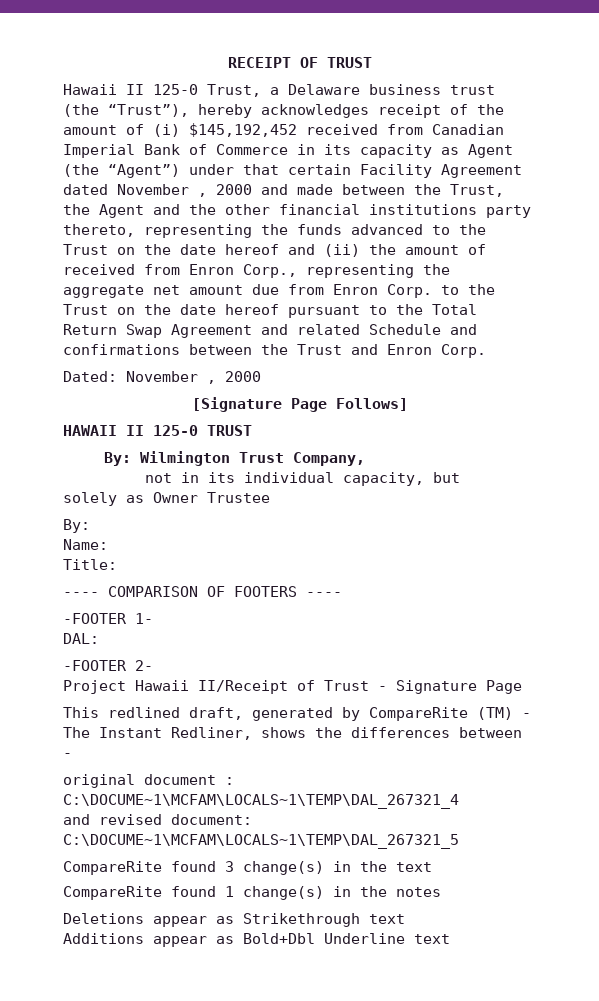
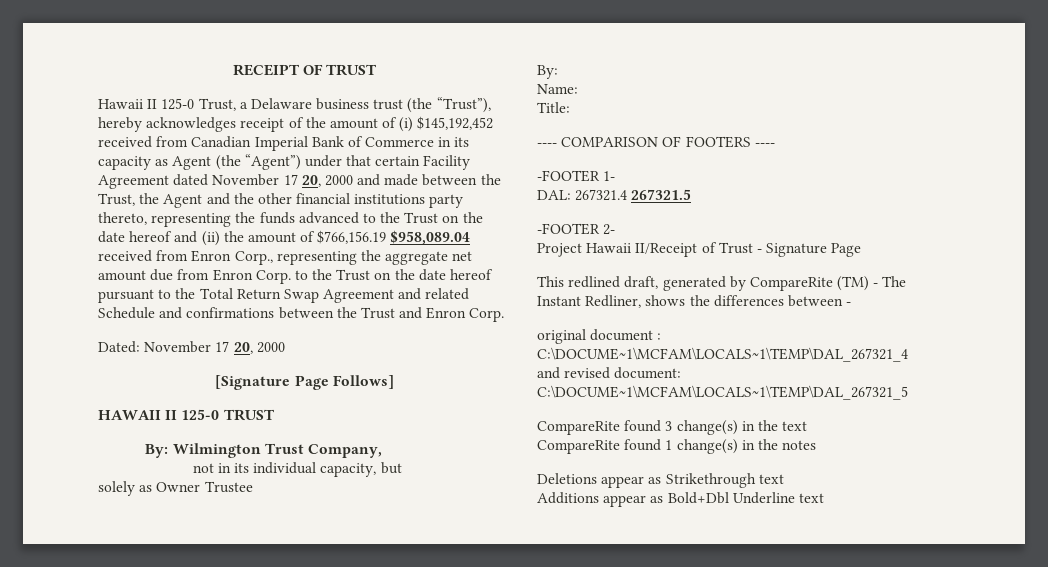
- Hawaii II 125-0 Trust, a Delaware business trust (the “Trust”), hereby acknowledges receipt of the amount of (i) $145,192,452 received from Canadian Imperial Bank of Commerce in its capacity as Agent (the “Agent”) under that certain Facility Agreement dated November , 2000 and made between the Trust, the Agent and the other financial institutions party thereto, representing the funds advanced to the Trust on the date hereof and (ii) the amount of received from Enron Corp., representing the aggregate net amount due from Enron Corp. to the Trust on the date hereof pursuant to the Total Return Swap Agreement and related Schedule and confirmations between the Trust and Enron Corp.
+ Hawaii II 125-0 Trust, a Delaware business trust (the “Trust”), hereby acknowledges receipt of the amount of (i) $145,192,452 received from Canadian Imperial Bank of Commerce in its capacity as Agent (the “Agent”) under that certain Facility Agreement dated November 17 20, 2000 and made between the Trust, the Agent and the other financial institutions party thereto, representing the funds advanced to the Trust on the date hereof and (ii) the amount of $766,156.19 $958,089.04 received from Enron Corp., representing the aggregate net amount due from Enron Corp. to the Trust on the date hereof pursuant to the Total Return Swap Agreement and related Schedule and confirmations between the Trust and Enron Corp.
- Dated: November , 2000
+ Dated: November 17 20, 2000
- DAL:
+ DAL: 267321.4 267321.5

